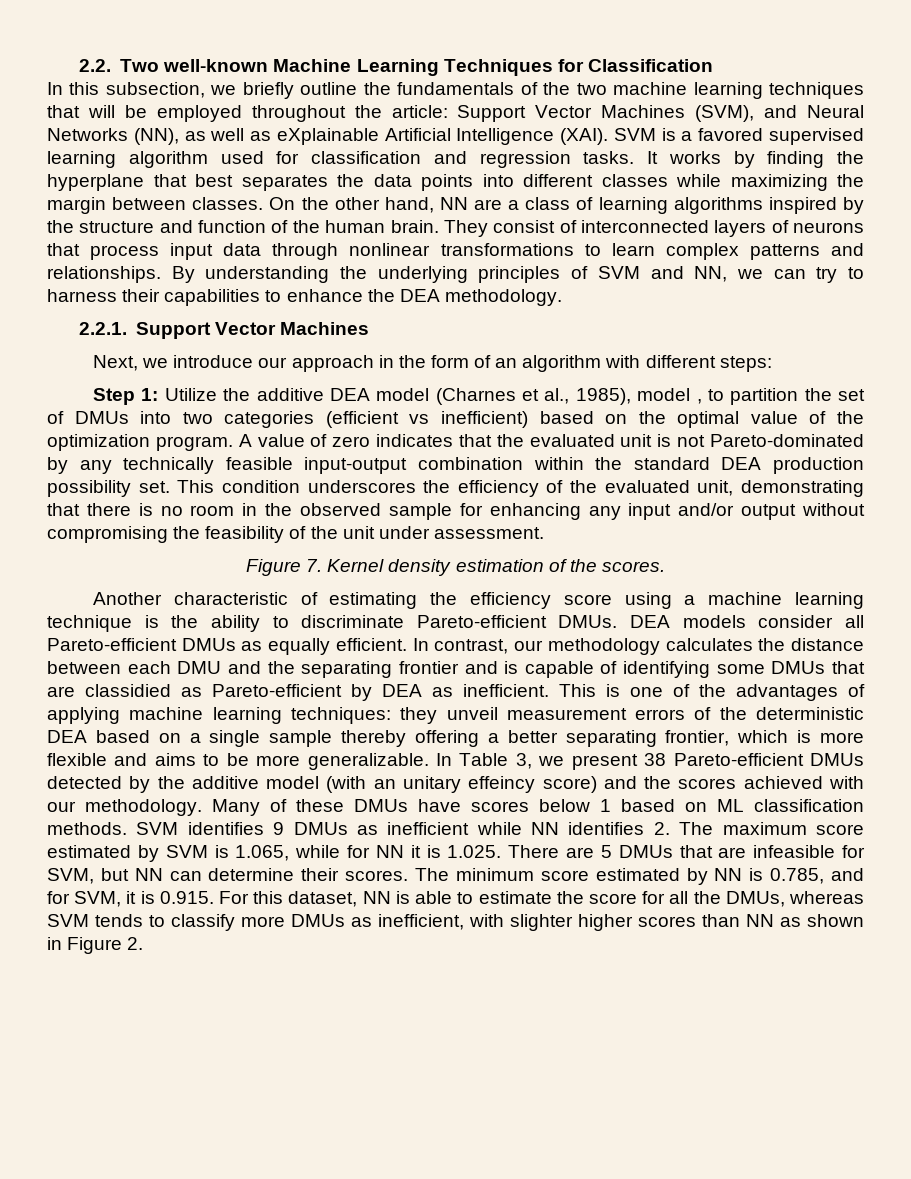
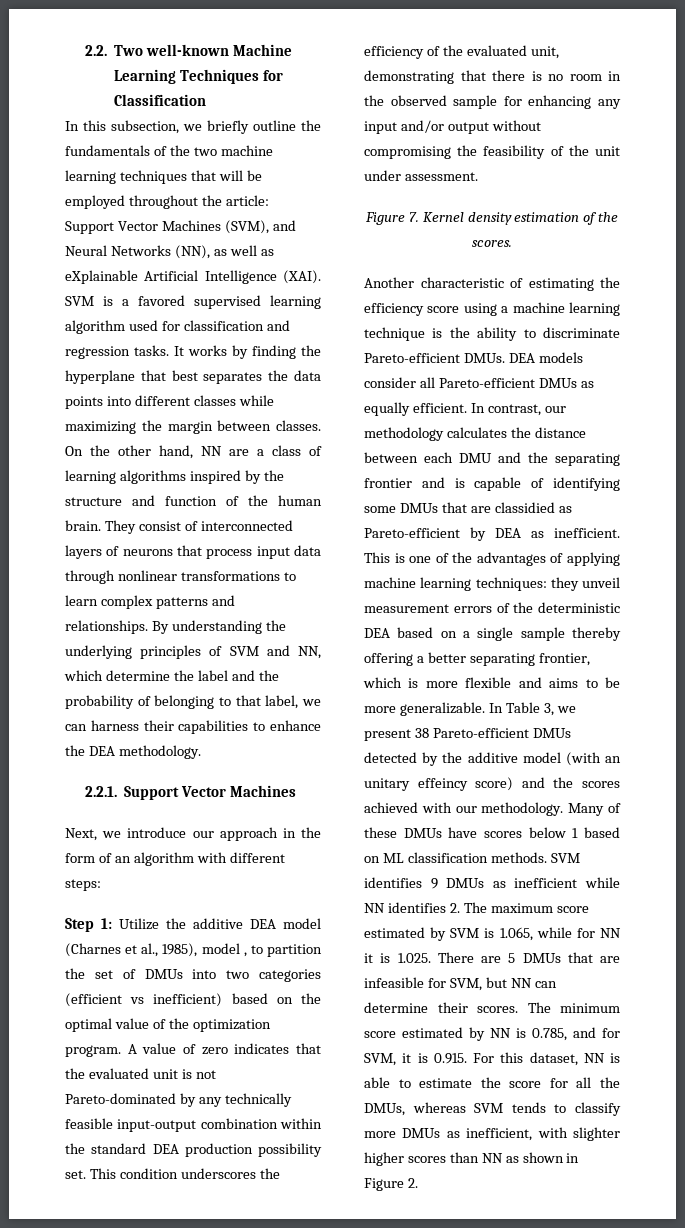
- By understanding the underlying principles of SVM and NN, we can try to harness their capabilities to enhance the DEA methodology.
+ By understanding the underlying principles of SVM and NN, which determine the label and the probability of belonging to that label, we can harness their capabilities to enhance the DEA methodology.

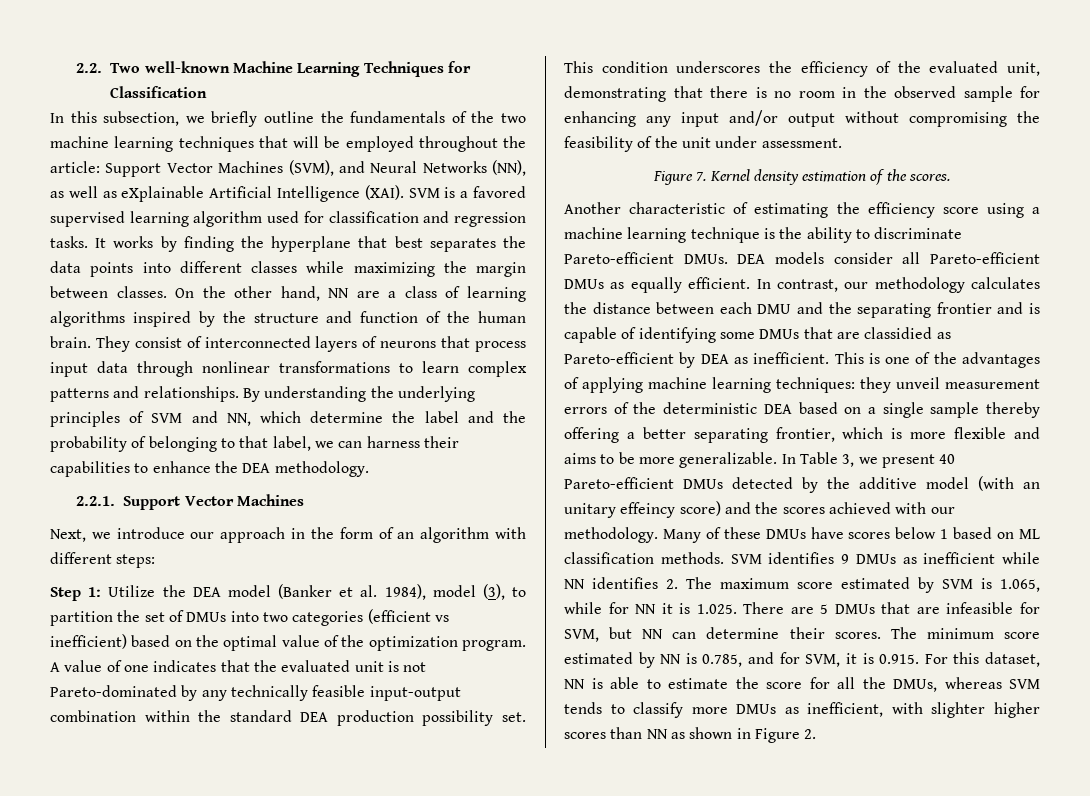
- Step 1: Utilize the additive DEA model (Charnes et al., 1985), model , to partition the set of DMUs into two categories (efficient vs inefficient) based on the optimal value of the optimization program.
+ Step 1: Utilize the DEA model (Banker et al. 1984), model (3), to partition the set of DMUs into two categories (efficient vs inefficient) based on the optimal value of the optimization program.
- A value of zero indicates that the evaluated unit is not Pareto-dominated by any technically feasible input-output combination within the standard DEA production possibility set.
+ A value of one indicates that the evaluated unit is not Pareto-dominated by any technically feasible input-output combination within the standard DEA production possibility set.
- In Table 3, we present 38 Pareto-efficient DMUs detected by the additive model (with an unitary effeincy score) and the scores achieved with our methodology.
+ In Table 3, we present 40 Pareto-efficient DMUs detected by the additive model (with an unitary effeincy score) and the scores achieved with our methodology.

